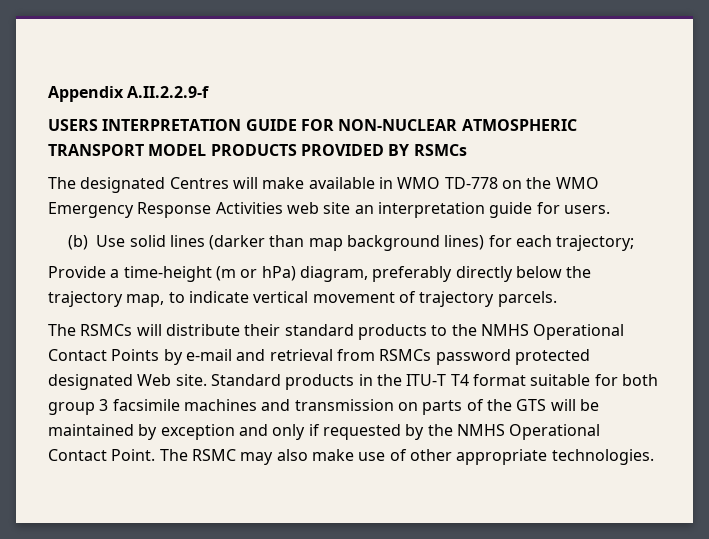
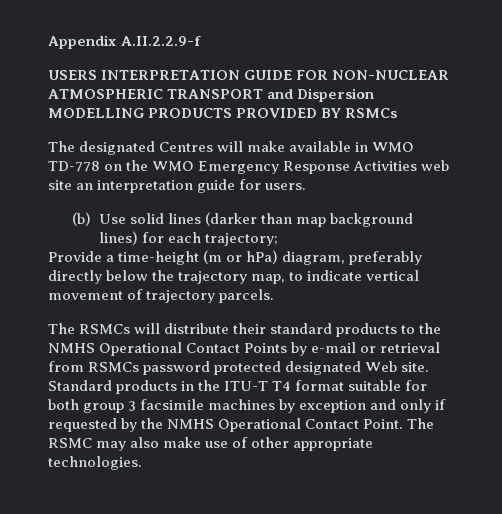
- USERS INTERPRETATION GUIDE FOR NON-NUCLEAR ATMOSPHERIC TRANSPORT MODEL PRODUCTS PROVIDED BY RSMCs
+ USERS INTERPRETATION GUIDE FOR NON-NUCLEAR ATMOSPHERIC TRANSPORT and Dispersion MODELLING PRODUCTS PROVIDED BY RSMCs
- The RSMCs will distribute their standard products to the NMHS Operational Contact Points by e-mail and retrieval from RSMCs password protected designated Web site.
+ The RSMCs will distribute their standard products to the NMHS Operational Contact Points by e-mail or retrieval from RSMCs password protected designated Web site.
- Standard products in the ITU-T T4 format suitable for both group 3 facsimile machines and transmission on parts of the GTS will be maintained by exception and only if requested by the NMHS Operational Contact Point.
+ Standard products in the ITU-T T4 format suitable for both group 3 facsimile machines by exception and only if requested by the NMHS Operational Contact Point.

